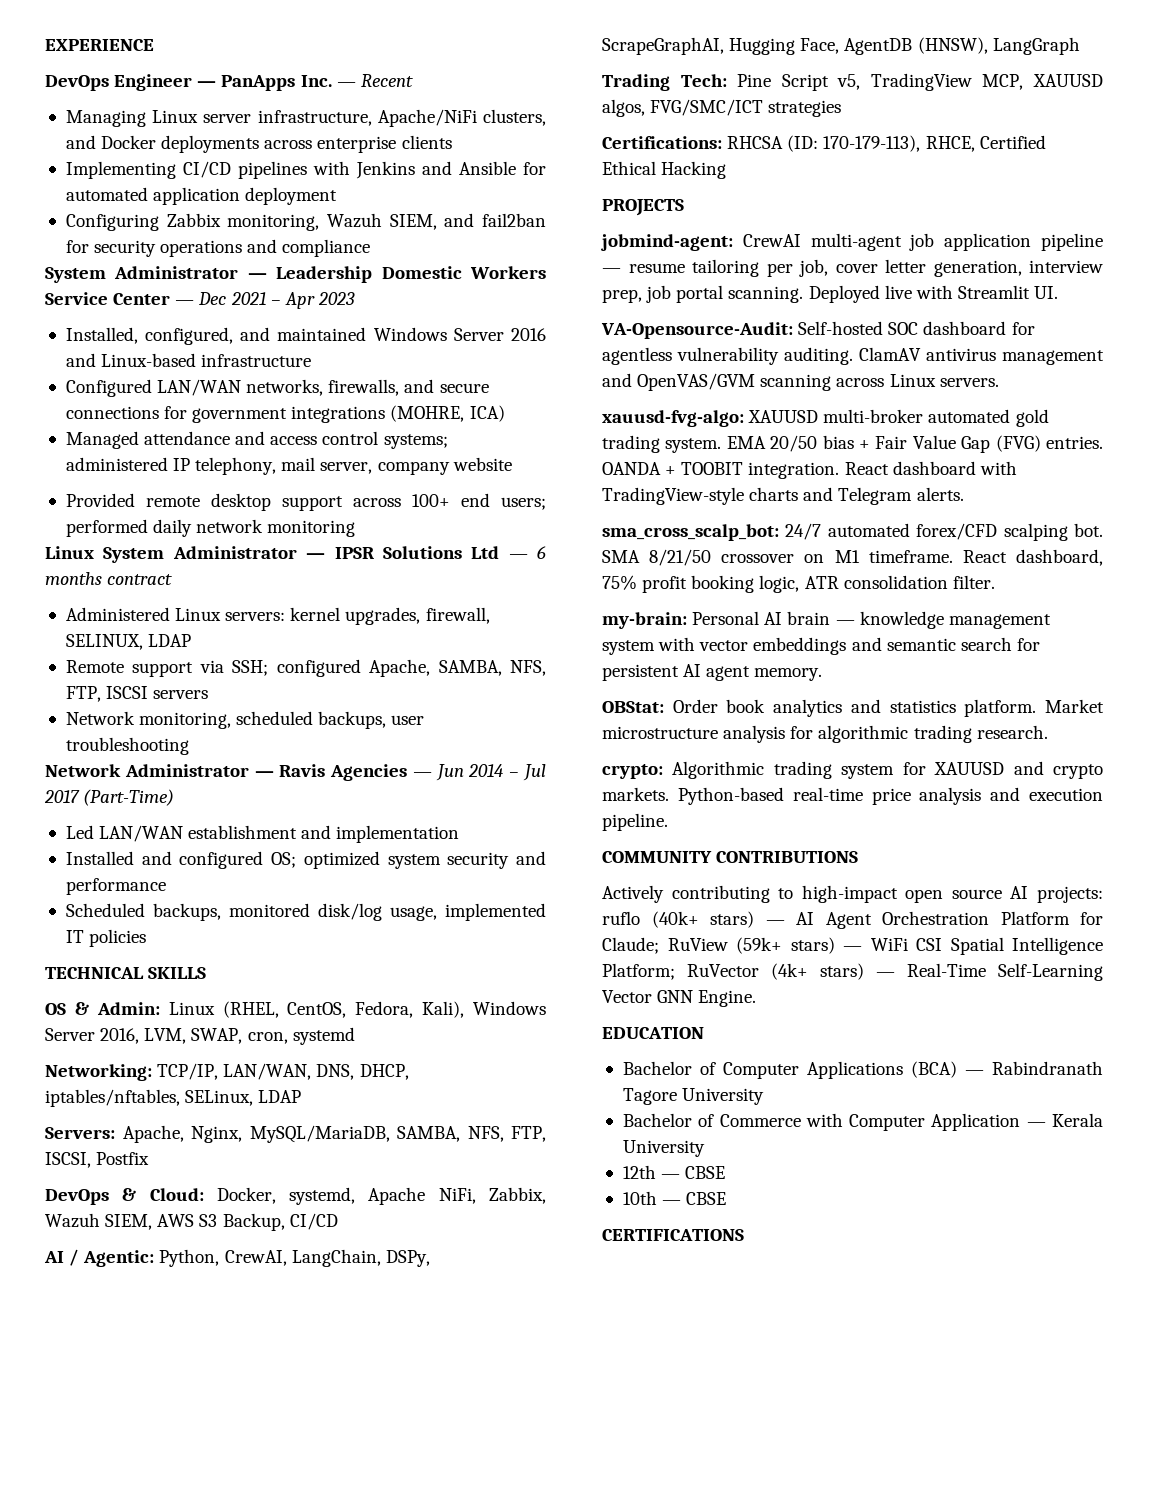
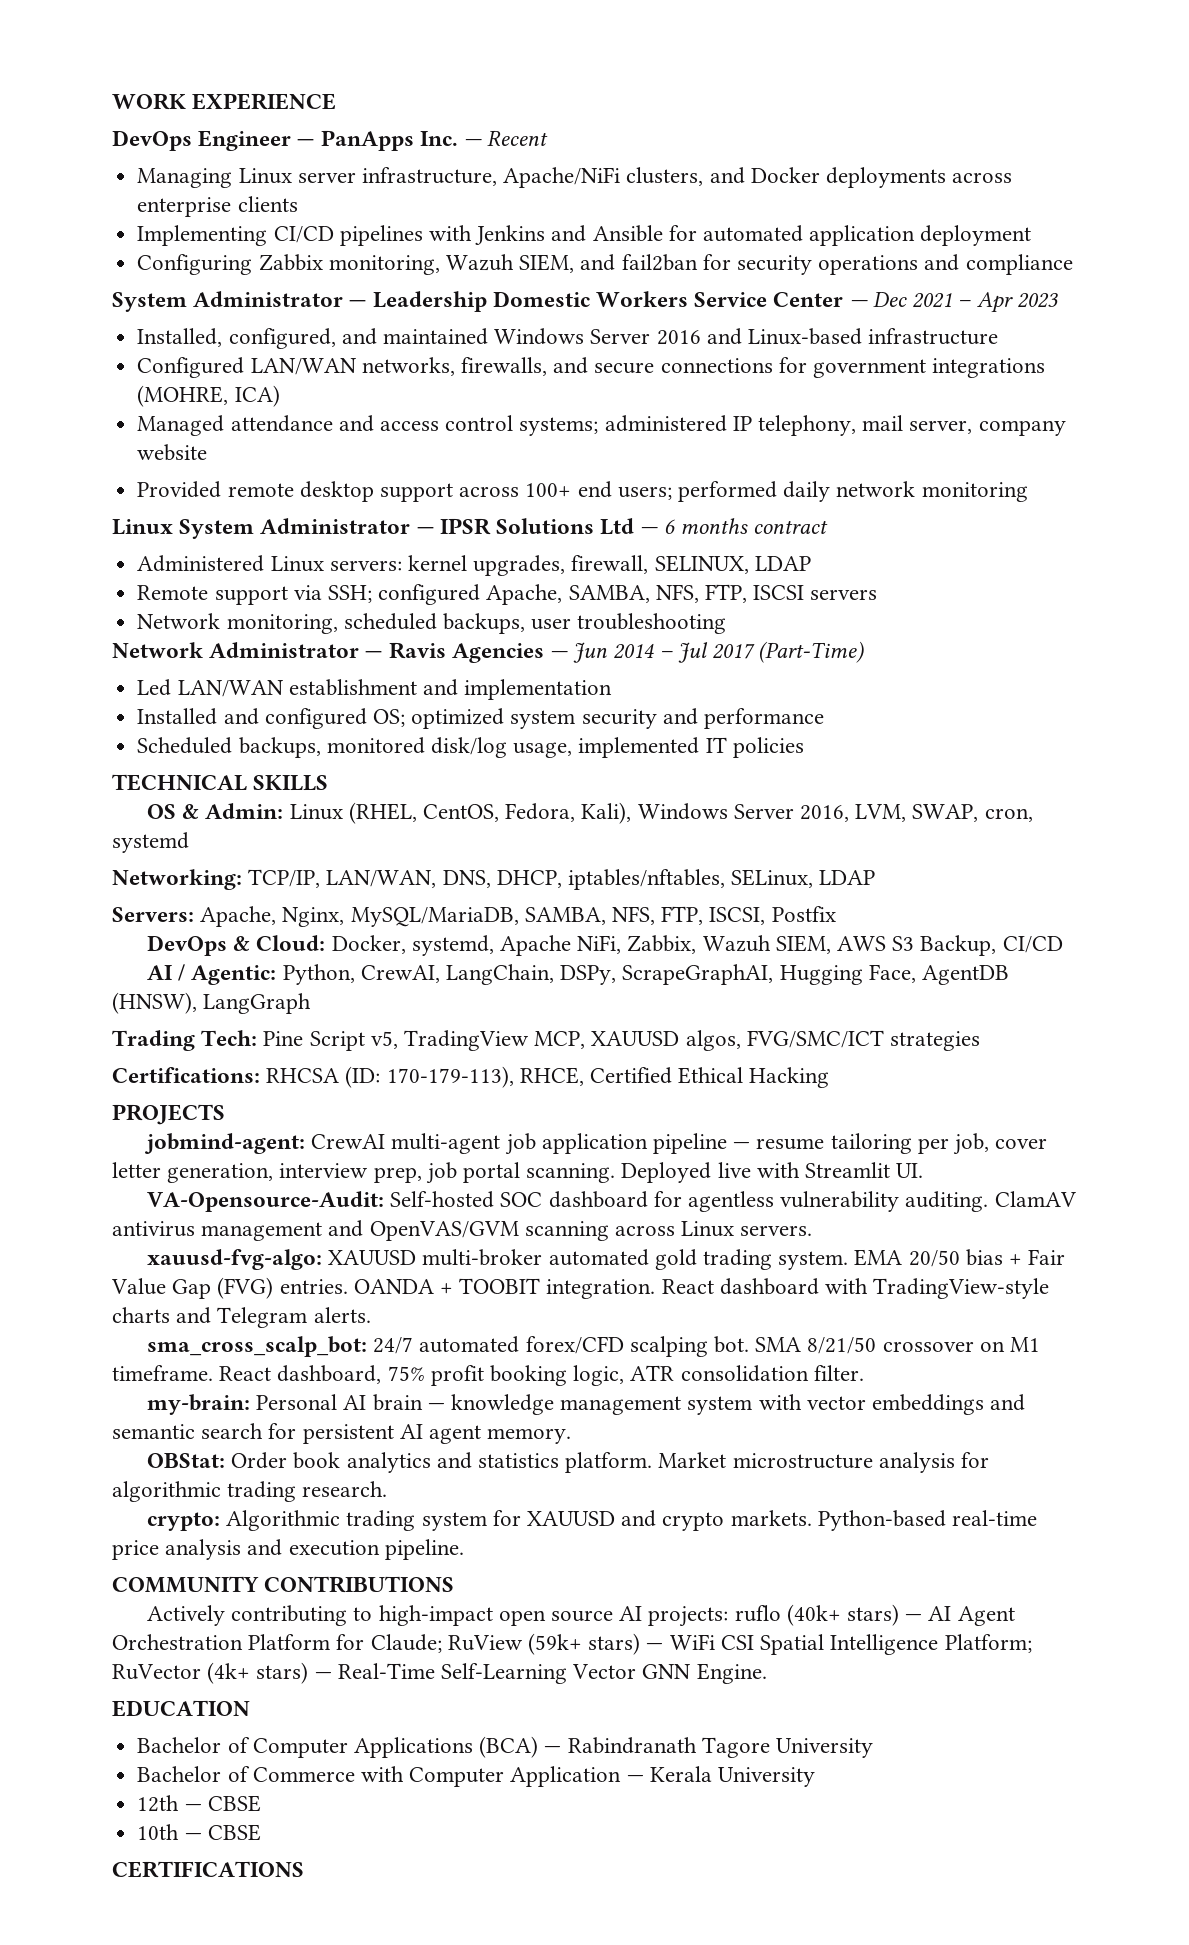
- EXPERIENCE
+ WORK EXPERIENCE

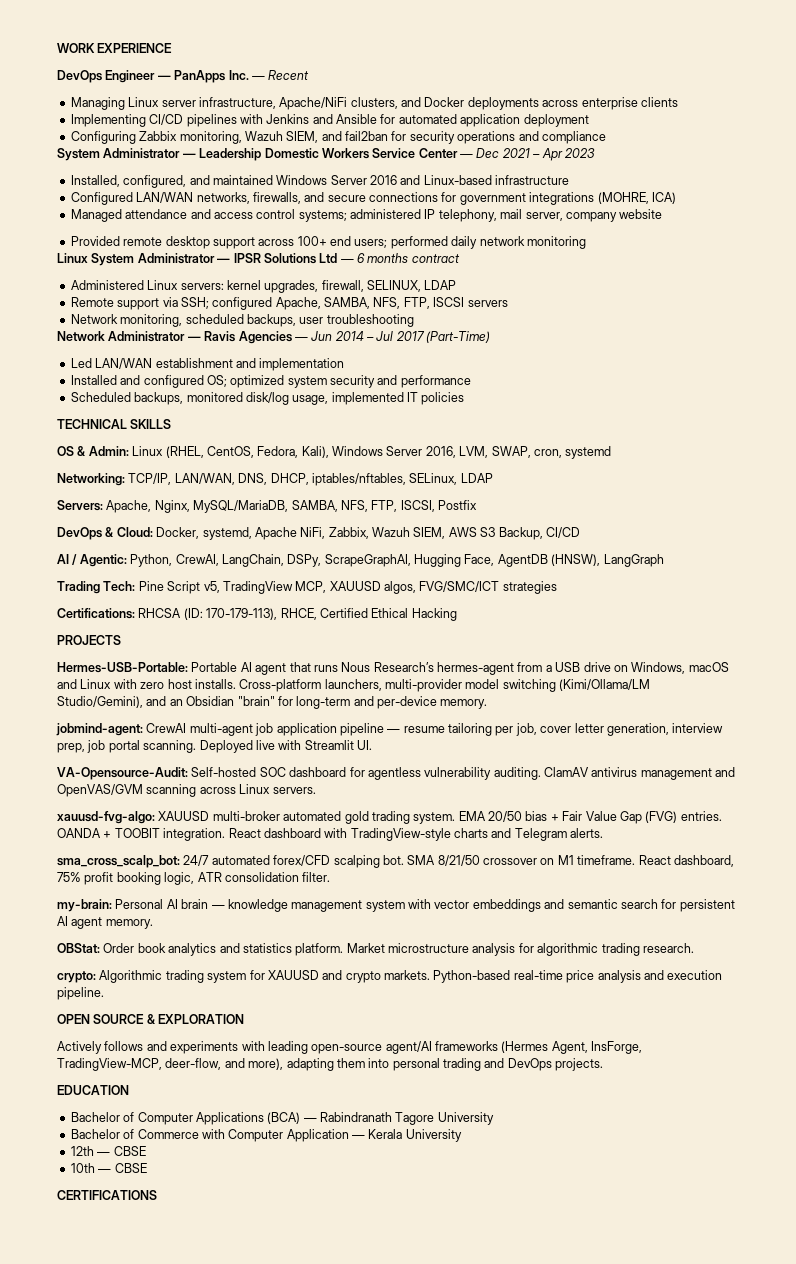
+ Hermes-USB-Portable: Portable AI agent that runs Nous Research’s hermes-agent from a USB drive on Windows, macOS and Linux with zero host installs. Cross-platform launchers, multi-provider model switching (Kimi/Ollama/LM Studio/Gemini), and an Obsidian "brain" for long-term and per-device memory.
- COMMUNITY CONTRIBUTIONS
- Actively contributing to high-impact open source AI projects: ruflo (40k+ stars) — AI Agent Orchestration Platform for Claude; RuView (59k+ stars) — WiFi CSI Spatial Intelligence Platform; RuVector (4k+ stars) — Real-Time Self-Learning Vector GNN Engine.
+ OPEN SOURCE & EXPLORATION
+ Actively follows and experiments with leading open-source agent/AI frameworks (Hermes Agent, InsForge, TradingView-MCP, deer-flow, and more), adapting them into personal trading and DevOps projects.

